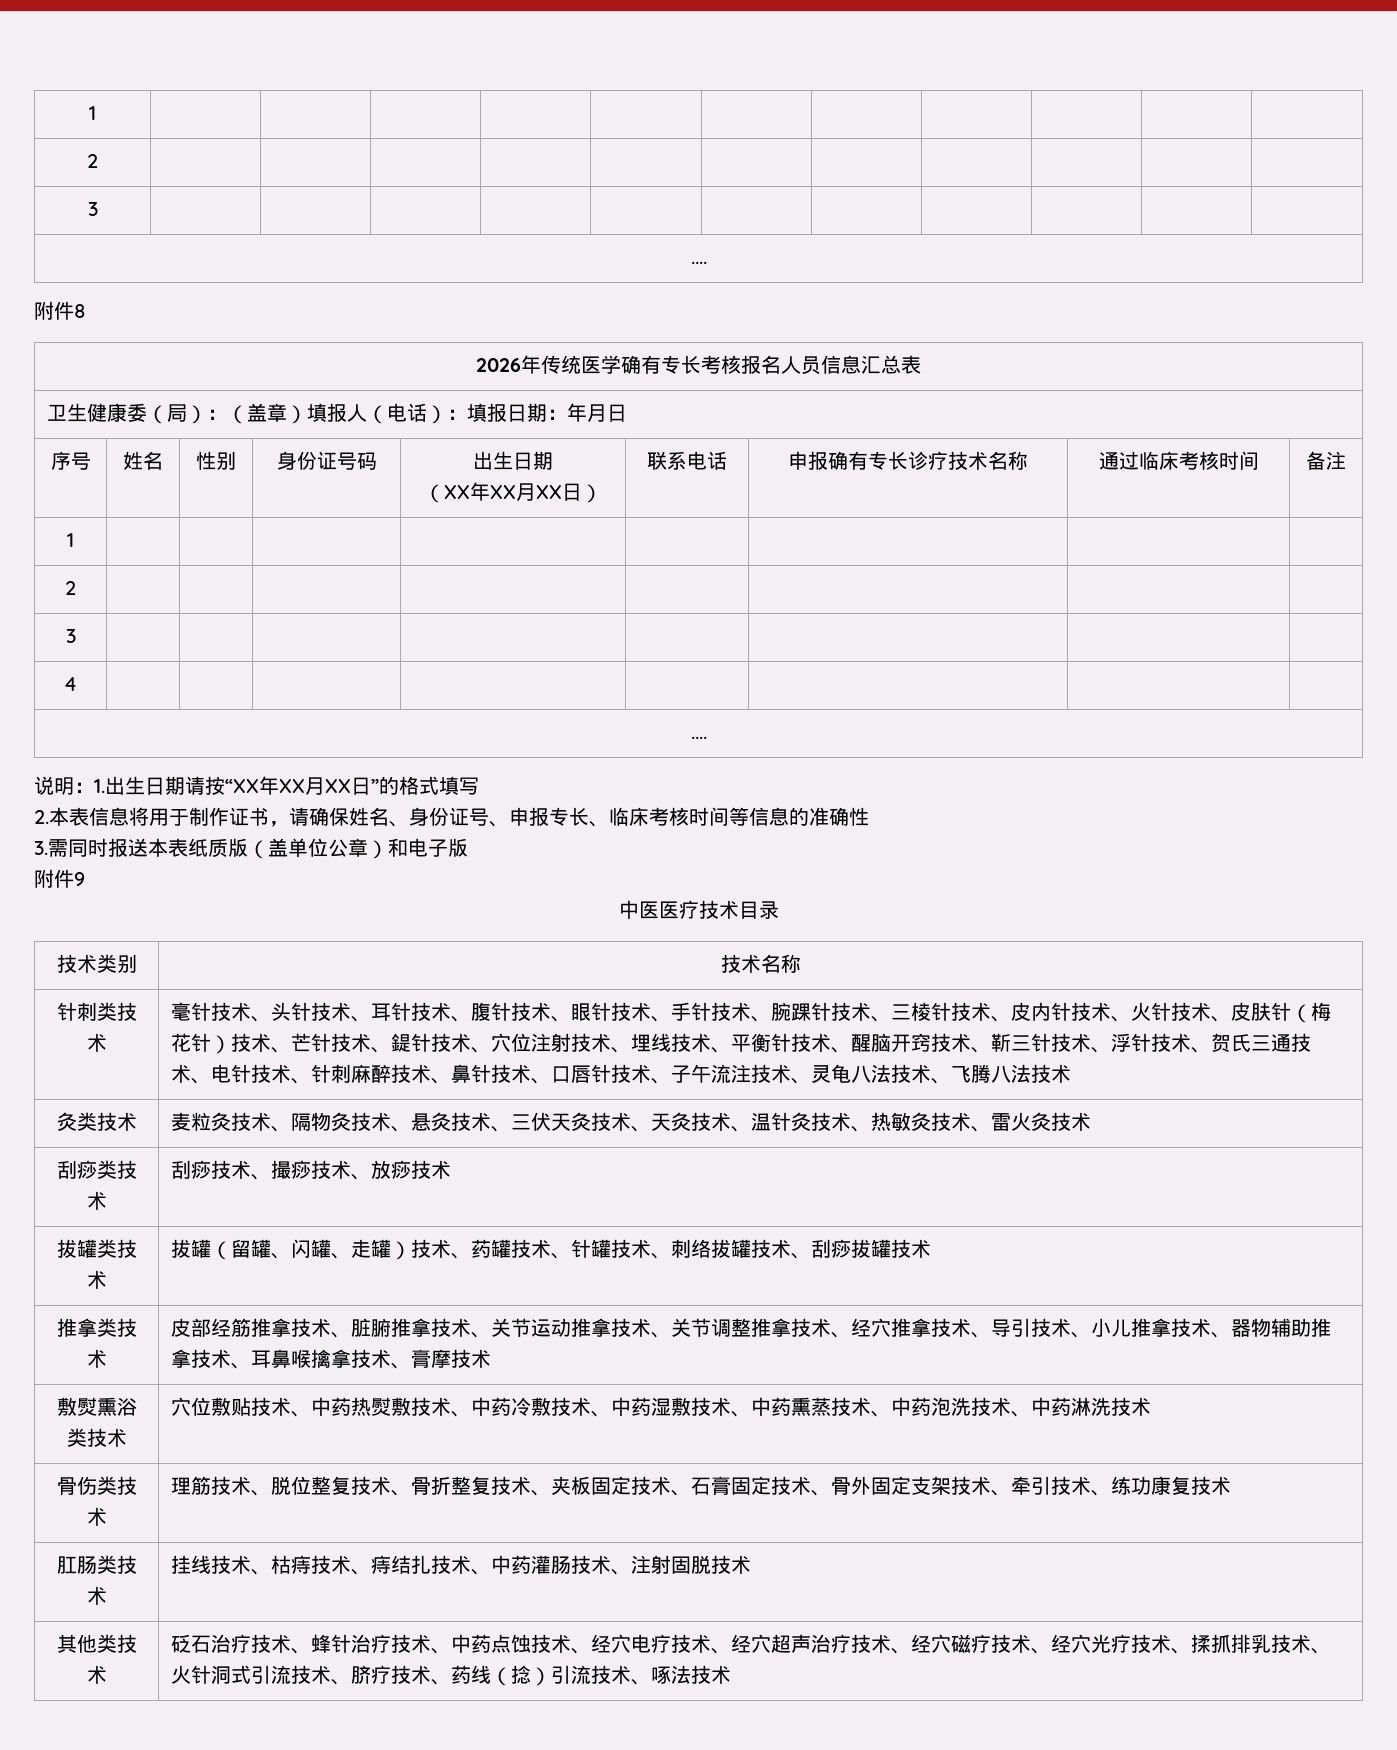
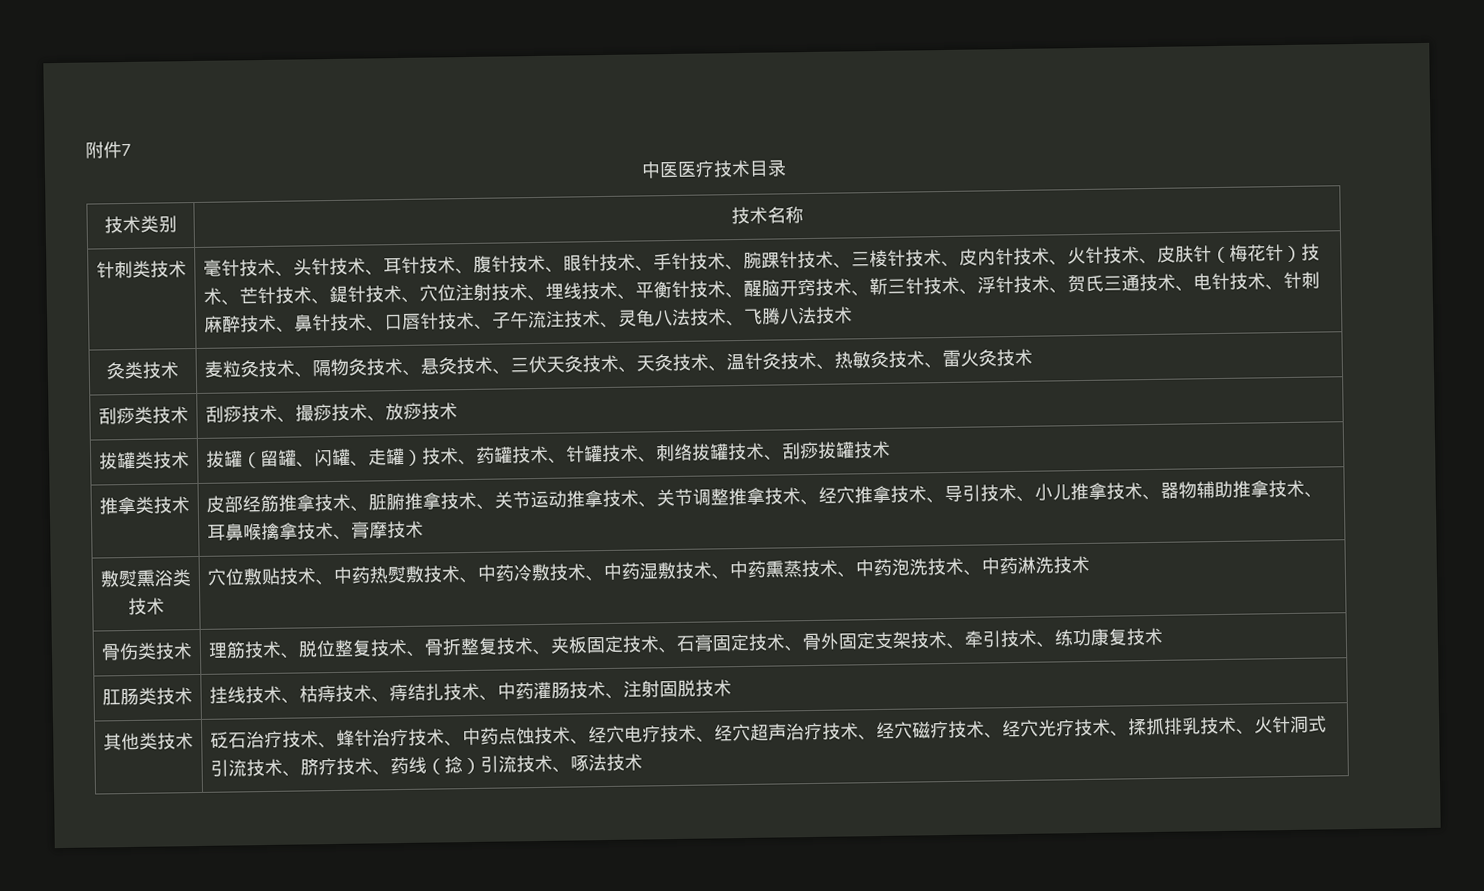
- 1 | | | | | | | | | | |
- 2 | | | | | | | | | | |
- 3 | | | | | | | | | | |
- ....
- 附件8
- 2026年传统医学确有专长考核报名人员信息汇总表
- 卫生健康委（局）：（盖章）填报人（电话）：填报日期：年月日
- 序号 | 姓名 | 性别 | 身份证号码 | 出生日期
- （XX年XX月XX日） | 联系电话 | 申报确有专长诊疗技术名称 | 通过临床考核时间 | 备注
- 1 | | | | | | | |
- 2 | | | | | | | |
- 3 | | | | | | | |
- 4 | | | | | | | |
- ....
- 说明：1.出生日期请按“XX年XX月XX日”的格式填写
- 2.本表信息将用于制作证书，请确保姓名、身份证号、申报专长、临床考核时间等信息的准确性
- 3.需同时报送本表纸质版（盖单位公章）和电子版
- 附件9
+ 附件7

